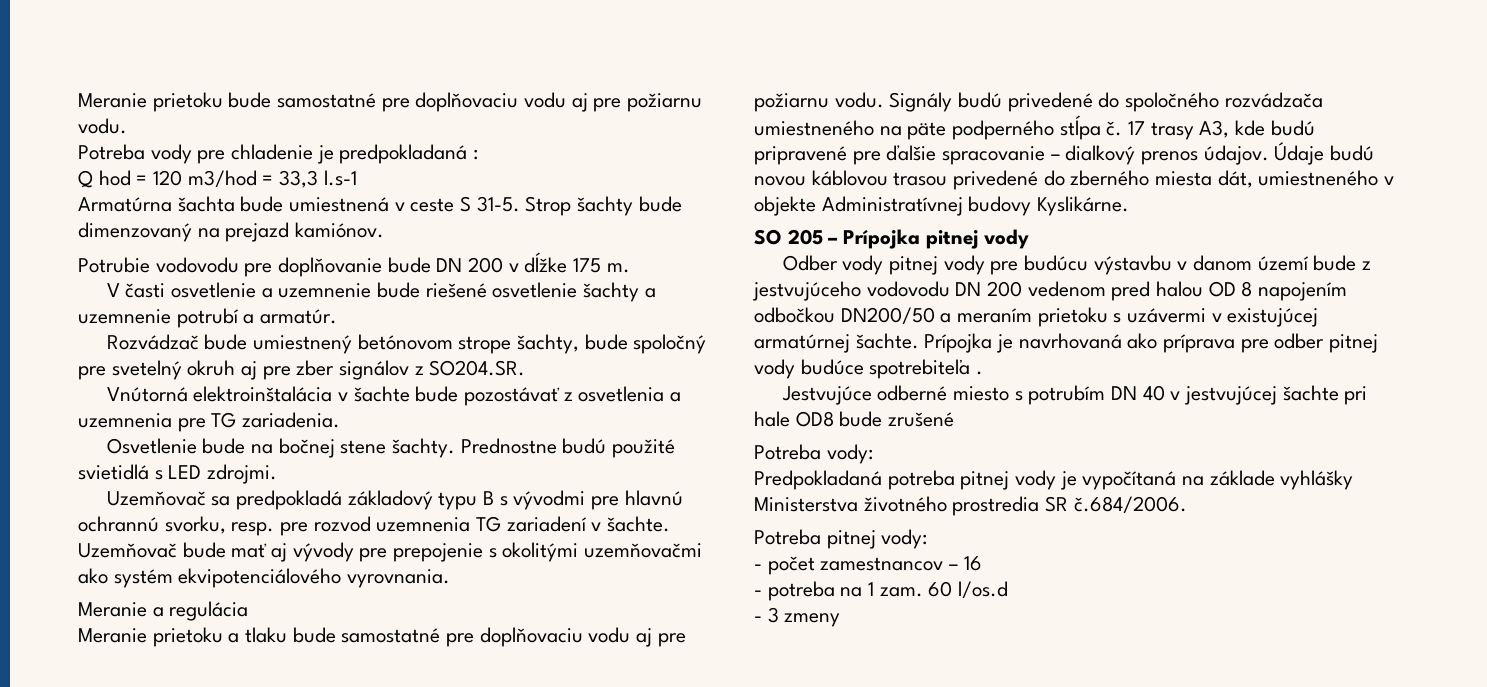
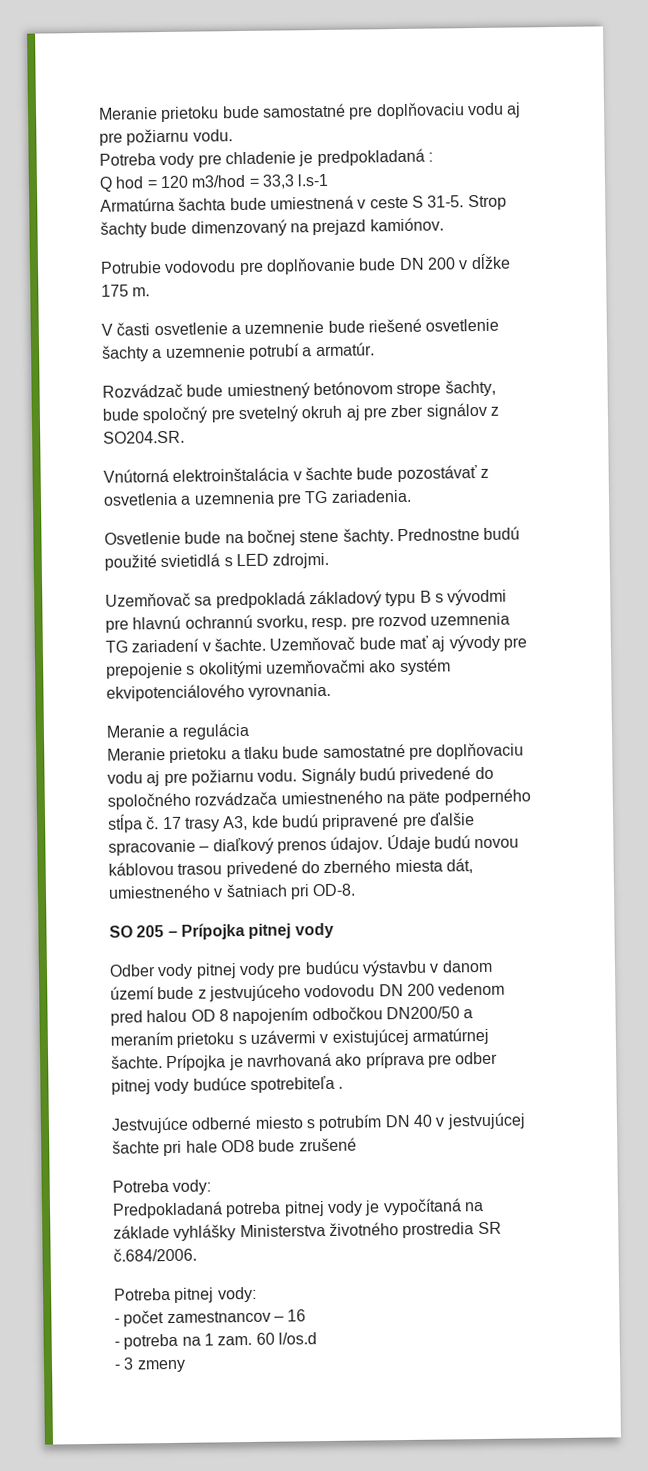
- Údaje budú novou káblovou trasou privedené do zberného miesta dát, umiestneného v objekte Administratívnej budovy Kyslikárne.
+ Údaje budú novou káblovou trasou privedené do zberného miesta dát, umiestneného v šatniach pri OD-8.

